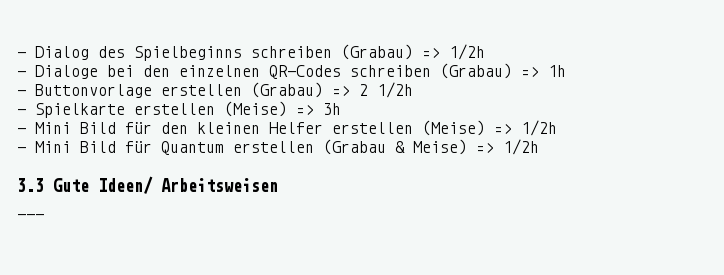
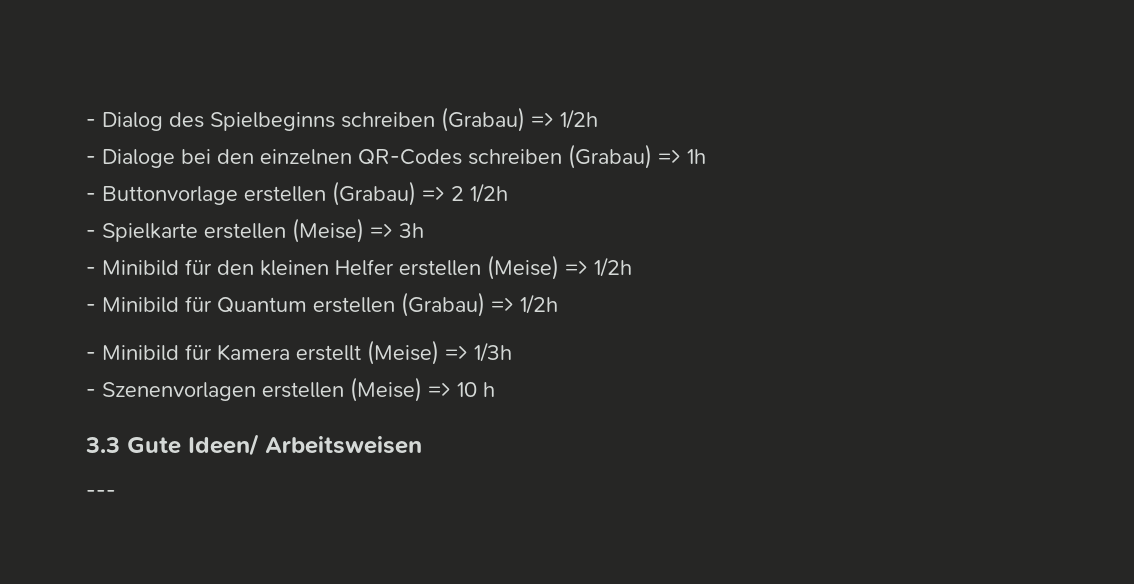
- - Mini Bild für den kleinen Helfer erstellen (Meise) => 1/2h
+ - Minibild für den kleinen Helfer erstellen (Meise) => 1/2h
- - Mini Bild für Quantum erstellen (Grabau & Meise) => 1/2h
+ - Minibild für Quantum erstellen (Grabau) => 1/2h
+ - Minibild für Kamera erstellt (Meise) => 1/3h
+ - Szenenvorlagen erstellen (Meise) => 10 h

